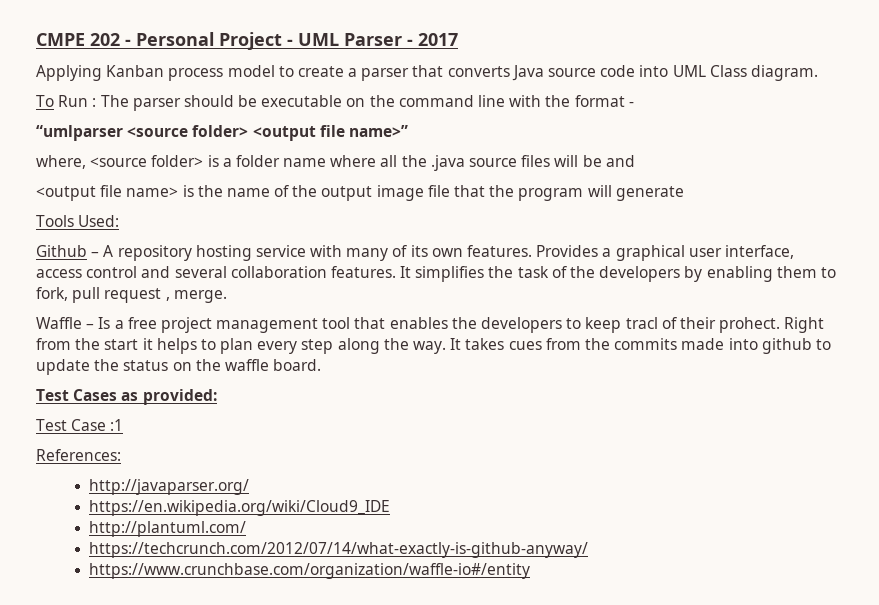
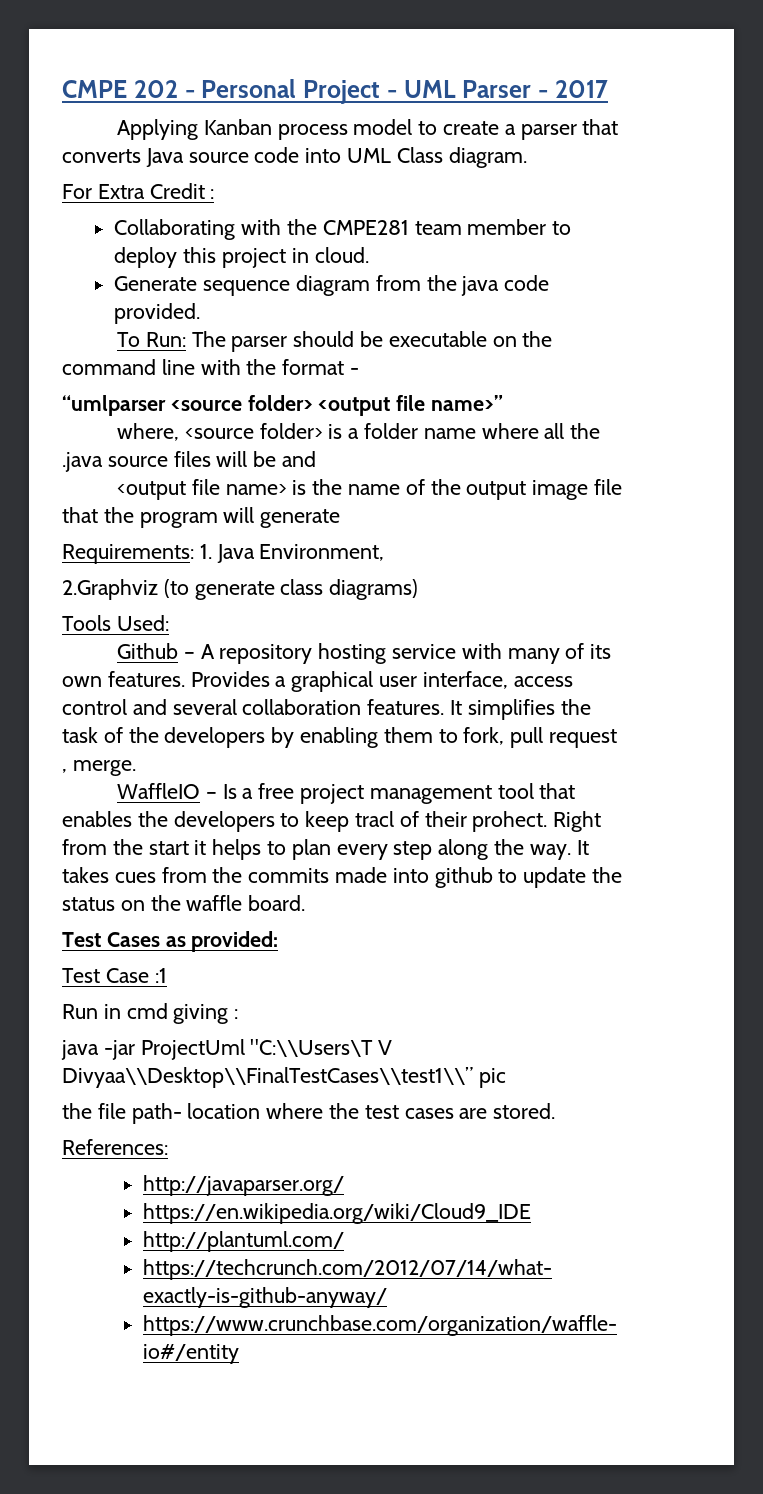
+ For Extra Credit :
+ Collaborating with the CMPE281 team member to deploy this project in cloud.
+ Generate sequence diagram from the java code provided.
- To Run : The parser should be executable on the command line with the format -
+ To Run: The parser should be executable on the command line with the format -
+ Requirements: 1. Java Environment,
+ 2.Graphviz (to generate class diagrams)
- Waffle – Is a free project management tool that enables the developers to keep tracl of their prohect.
+ WaffleIO – Is a free project management tool that enables the developers to keep tracl of their prohect.
+ Run in cmd giving :
+ java -jar ProjectUml "C:\\Users\T V Divyaa\\Desktop\\FinalTestCases\\test1\\” pic
+ the file path- location where the test cases are stored.

